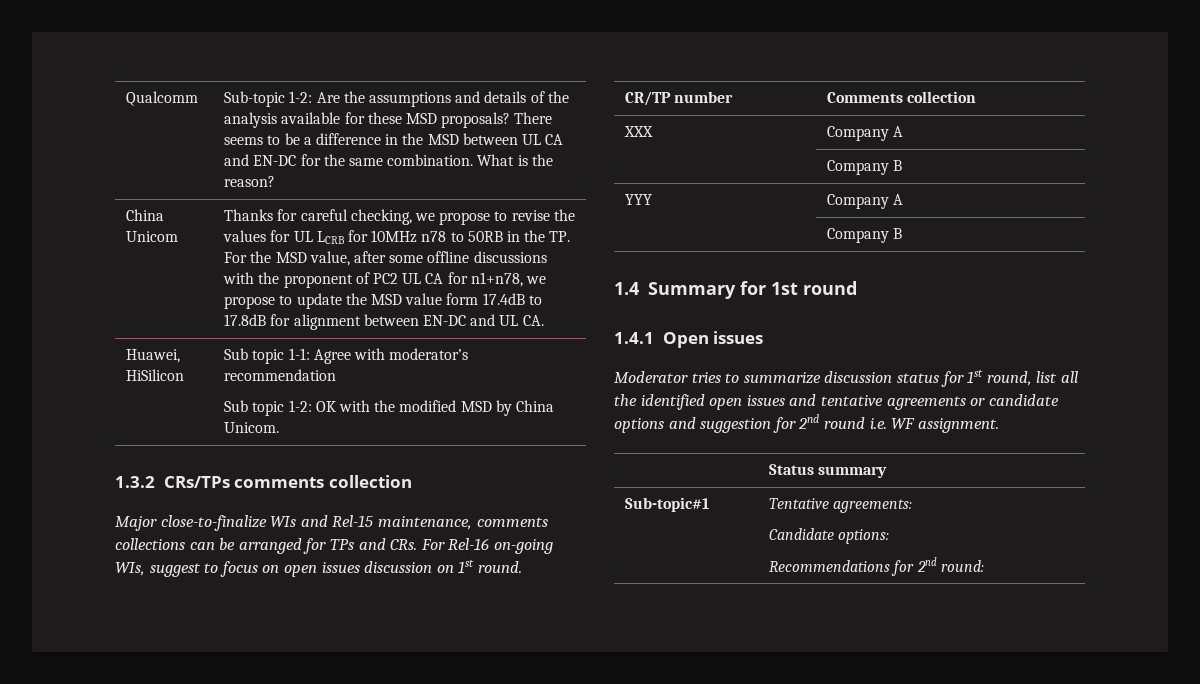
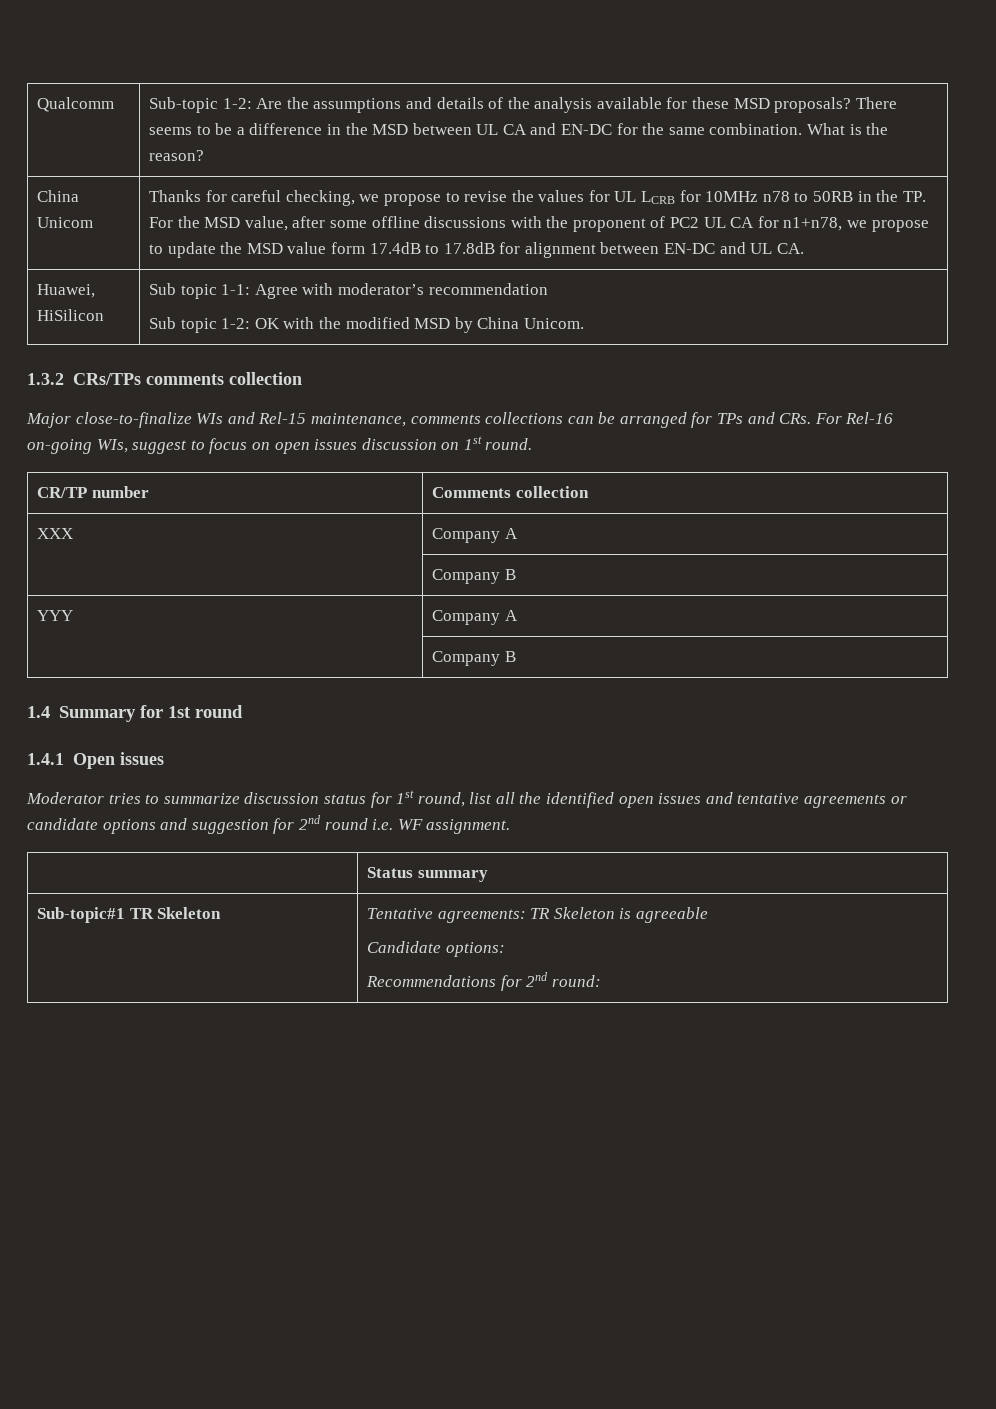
- Sub-topic#1 | Tentative agreements:
+ Sub-topic#1 TR Skeleton | Tentative agreements: TR Skeleton is agreeable

